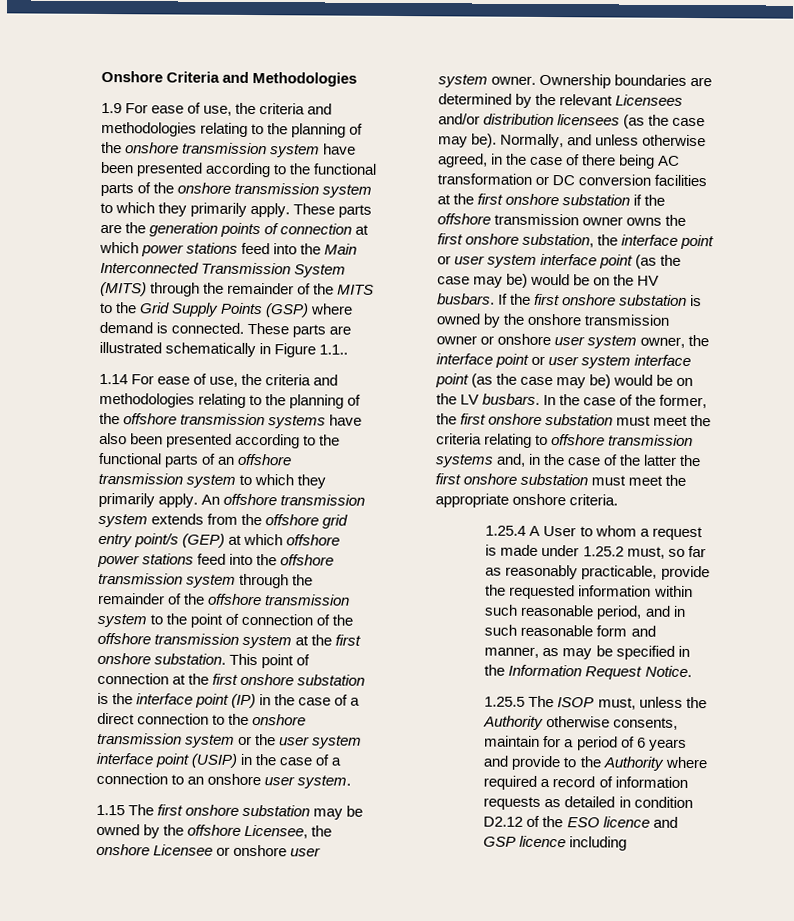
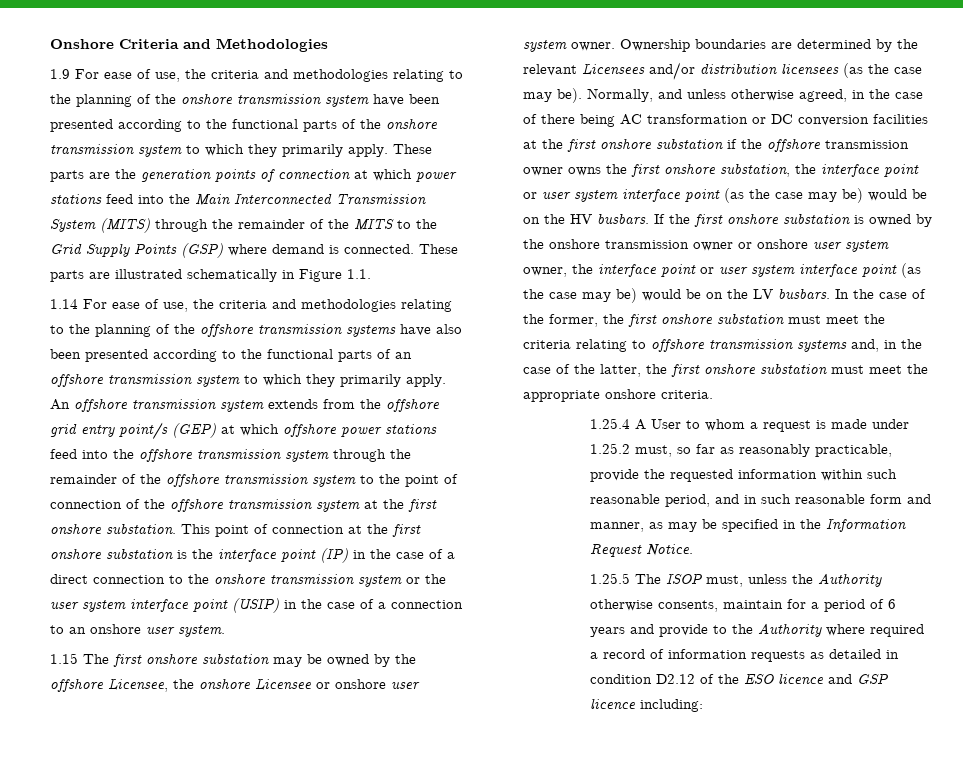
- These parts are illustrated schematically in Figure 1.1..
+ These parts are illustrated schematically in Figure 1.1.
- In the case of the former, the first onshore substation must meet the criteria relating to offshore transmission systems and, in the case of the latter the first onshore substation must meet the appropriate onshore criteria.
+ In the case of the former, the first onshore substation must meet the criteria relating to offshore transmission systems and, in the case of the latter, the first onshore substation must meet the appropriate onshore criteria.
- 1.25.5 The ISOP must, unless the Authority otherwise consents, maintain for a period of 6 years and provide to the Authority where required a record of information requests as detailed in condition D2.12 of the ESO licence and GSP licence including
+ 1.25.5 The ISOP must, unless the Authority otherwise consents, maintain for a period of 6 years and provide to the Authority where required a record of information requests as detailed in condition D2.12 of the ESO licence and GSP licence including:

